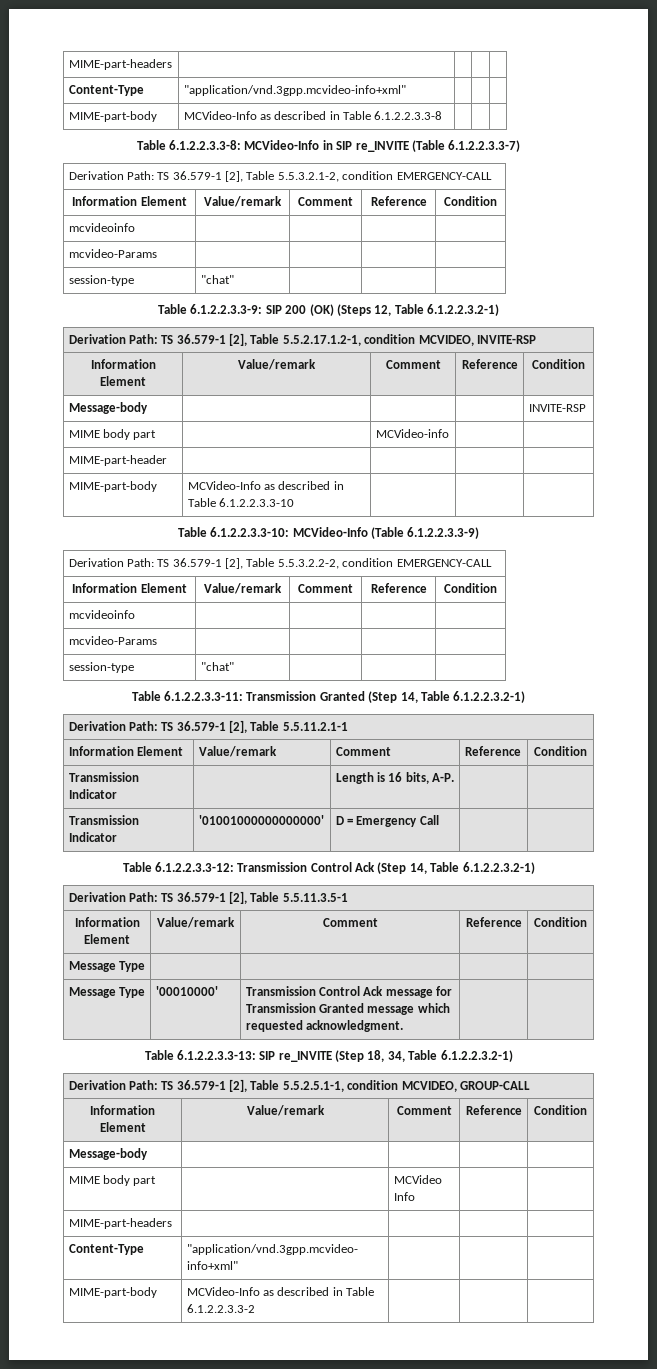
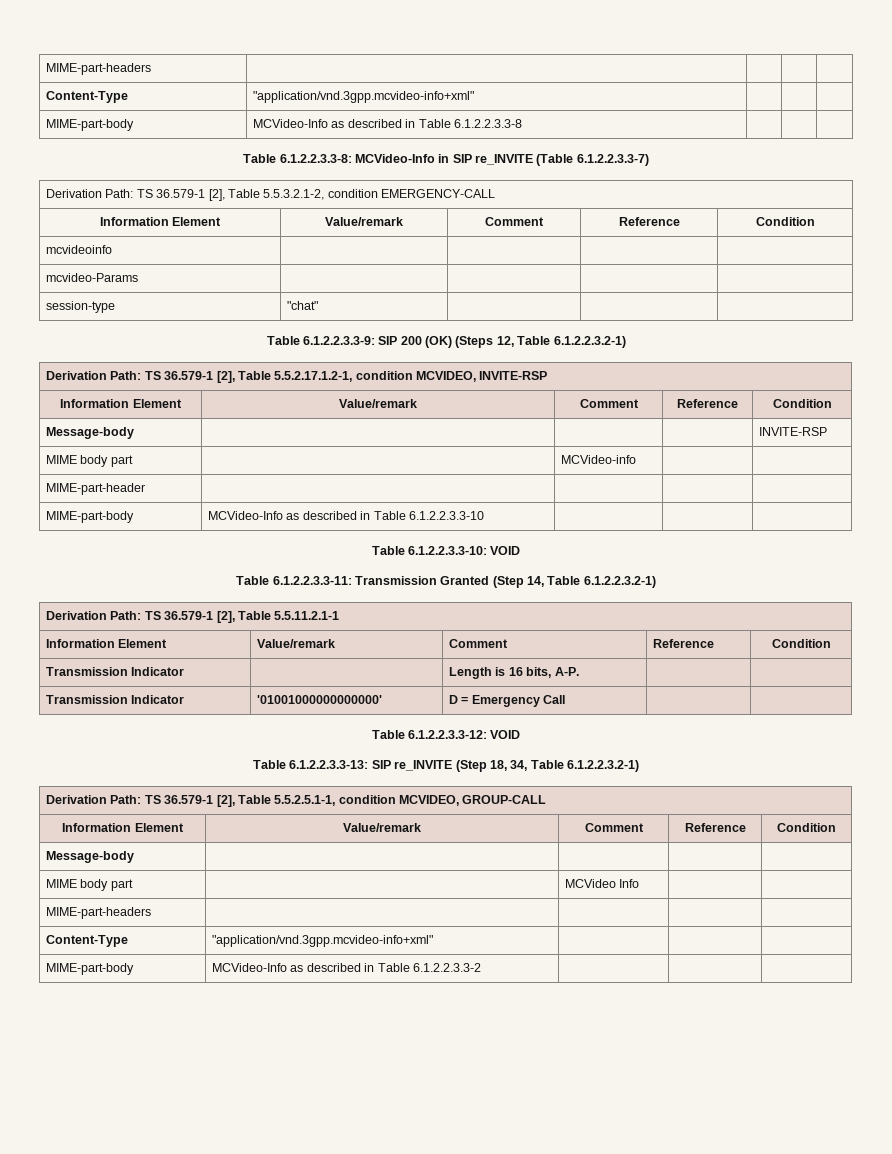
- Table 6.1.2.2.3.3-10: MCVideo-Info (Table 6.1.2.2.3.3-9)
- Derivation Path: TS 36.579-1 [2], Table 5.5.3.2.2-2, condition EMERGENCY-CALL
- Information Element | Value/remark | Comment | Reference | Condition
- mcvideoinfo | | | |
- mcvideo-Params | | | |
- session-type | "chat" | | |
+ Table 6.1.2.2.3.3-10: VOID
- Table 6.1.2.2.3.3-12: Transmission Control Ack (Step 14, Table 6.1.2.2.3.2-1)
- Derivation Path: TS 36.579-1 [2], Table 5.5.11.3.5-1
- Information Element | Value/remark | Comment | Reference | Condition
- Message Type | | | |
- Message Type | '00010000' | Transmission Control Ack message for Transmission Granted message which requested acknowledgment. | |
+ Table 6.1.2.2.3.3-12: VOID

